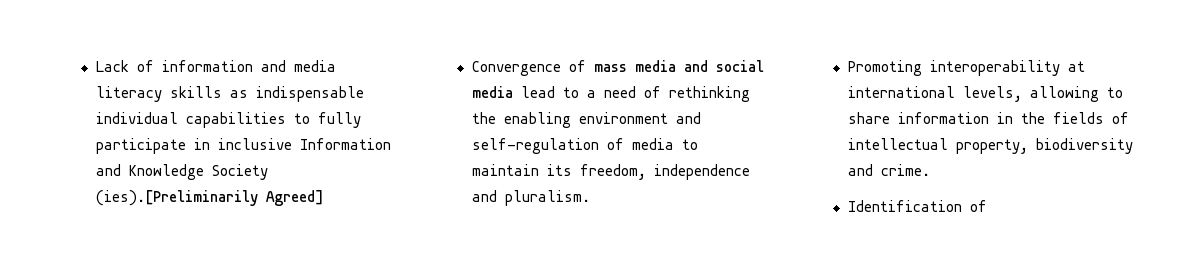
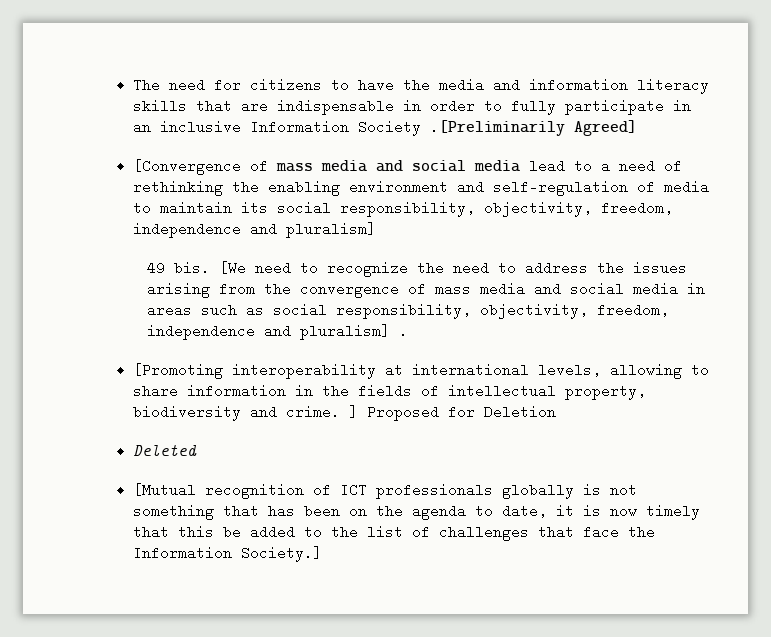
- Lack of information and media literacy skills as indispensable individual capabilities to fully participate in inclusive Information and Knowledge Society (ies).[Preliminarily Agreed]
+ The need for citizens to have the media and information literacy skills that are indispensable in order to fully participate in an inclusive Information Society .[Preliminarily Agreed]
- Convergence of mass media and social media lead to a need of rethinking the enabling environment and self-regulation of media to maintain its freedom, independence and pluralism.
- Promoting interoperability at international levels, allowing to share information in the fields of intellectual property, biodiversity and crime.
- Identification of
+ [Convergence of mass media and social media lead to a need of rethinking the enabling environment and self-regulation of media to maintain its social responsibility, objectivity, freedom, independence and pluralism]
+ 49 bis. [We need to recognize the need to address the issues arising from the convergence of mass media and social media in areas such as social responsibility, objectivity, freedom, independence and pluralism] .
+ [Promoting interoperability at international levels, allowing to share information in the fields of intellectual property, biodiversity and crime. ] Proposed for Deletion
+ Deleted
+ [Mutual recognition of ICT professionals globally is not something that has been on the agenda to date, it is now timely that this be added to the list of challenges that face the Information Society.]

